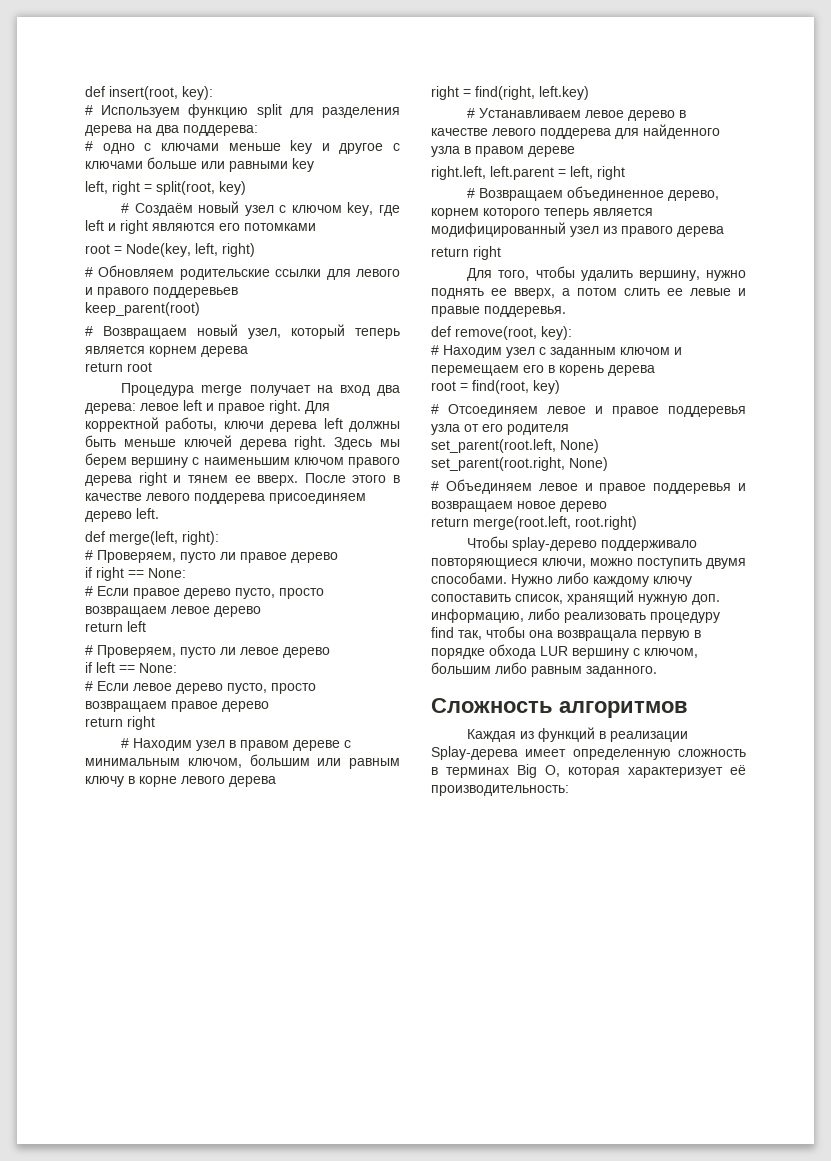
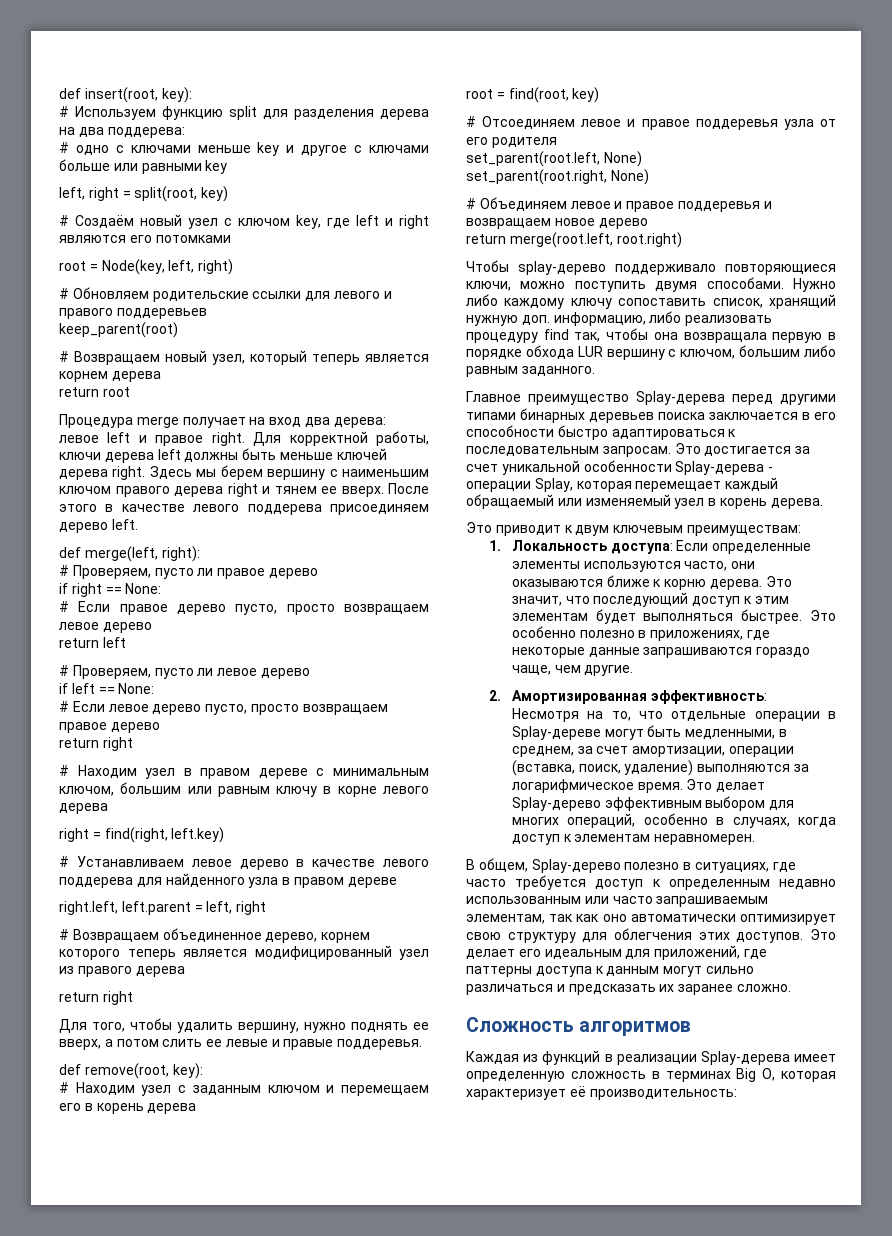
+ Главное преимущество Splay-дерева перед другими типами бинарных деревьев поиска заключается в его способности быстро адаптироваться к последовательным запросам. Это достигается за счет уникальной особенности Splay-дерева - операции Splay, которая перемещает каждый обращаемый или изменяемый узел в корень дерева.
+ Это приводит к двум ключевым преимуществам:
+ 1. Локальность доступа: Если определенные элементы используются часто, они оказываются ближе к корню дерева. Это значит, что последующий доступ к этим элементам будет выполняться быстрее. Это особенно полезно в приложениях, где некоторые данные запрашиваются гораздо чаще, чем другие.
+ 2. Амортизированная эффективность: Несмотря на то, что отдельные операции в Splay-дереве могут быть медленными, в среднем, за счет амортизации, операции (вставка, поиск, удаление) выполняются за логарифмическое время. Это делает Splay-дерево эффективным выбором для многих операций, особенно в случаях, когда доступ к элементам неравномерен.
+ В общем, Splay-дерево полезно в ситуациях, где часто требуется доступ к определенным недавно использованным или часто запрашиваемым элементам, так как оно автоматически оптимизирует свою структуру для облегчения этих доступов. Это делает его идеальным для приложений, где паттерны доступа к данным могут сильно различаться и предсказать их заранее сложно.

